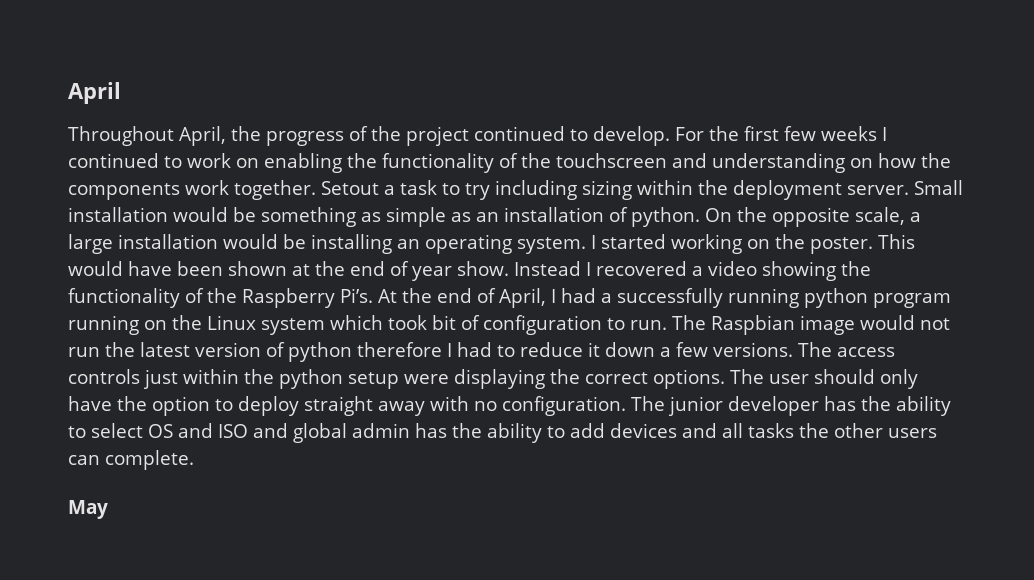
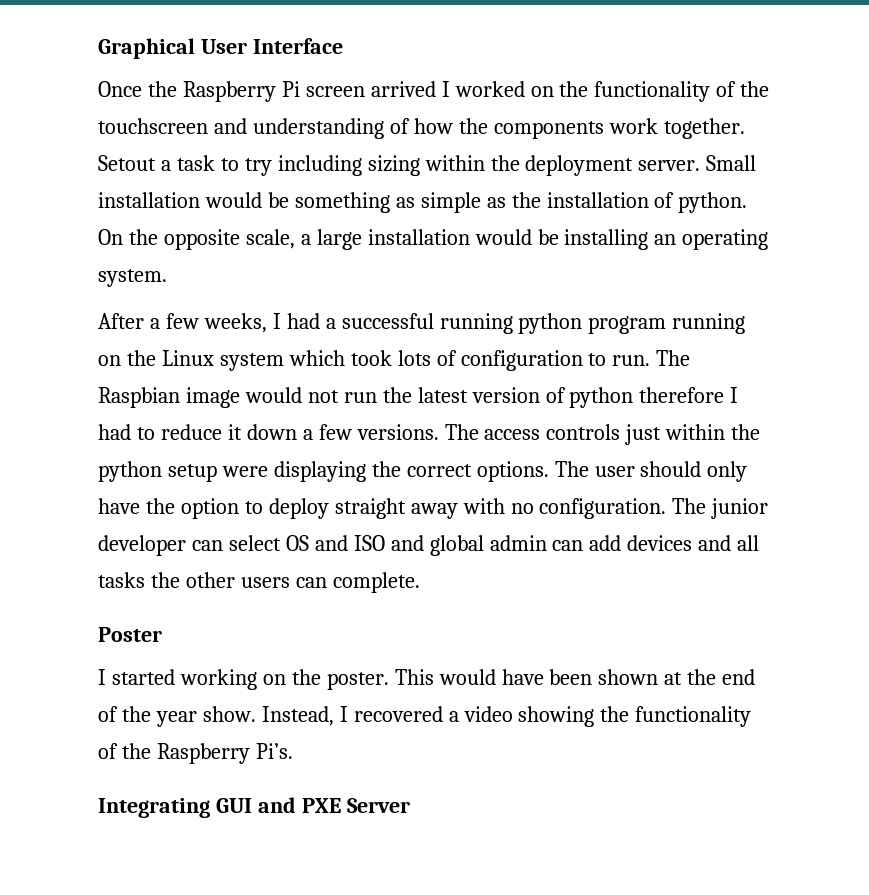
- April
- Throughout April, the progress of the project continued to develop. For the first few weeks I continued to work on enabling the functionality of the touchscreen and understanding on how the components work together.
+ Graphical User Interface
+ Once the Raspberry Pi screen arrived I worked on the functionality of the touchscreen and understanding of how the components work together.
- Small installation would be something as simple as an installation of python.
+ Small installation would be something as simple as the installation of python.
- On the opposite scale, a large installation would be installing an operating system. I started working on the poster. This would have been shown at the end of year show. Instead I recovered a video showing the functionality of the Raspberry Pi’s. At the end of April, I had a successfully running python program running on the Linux system which took bit of configuration to run.
+ On the opposite scale, a large installation would be installing an operating system.
+ After a few weeks, I had a successful running python program running on the Linux system which took lots of configuration to run.
- The junior developer has the ability to select OS and ISO and global admin has the ability to add devices and all tasks the other users can complete.
+ The junior developer can select OS and ISO and global admin can add devices and all tasks the other users can complete.
- May
+ Poster
+ I started working on the poster. This would have been shown at the end of the year show. Instead, I recovered a video showing the functionality of the Raspberry Pi’s.
+ Integrating GUI and PXE Server

